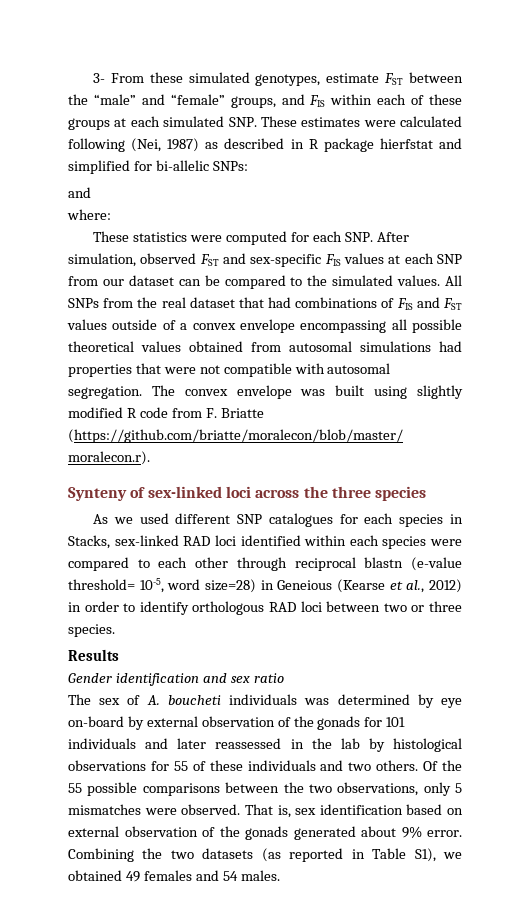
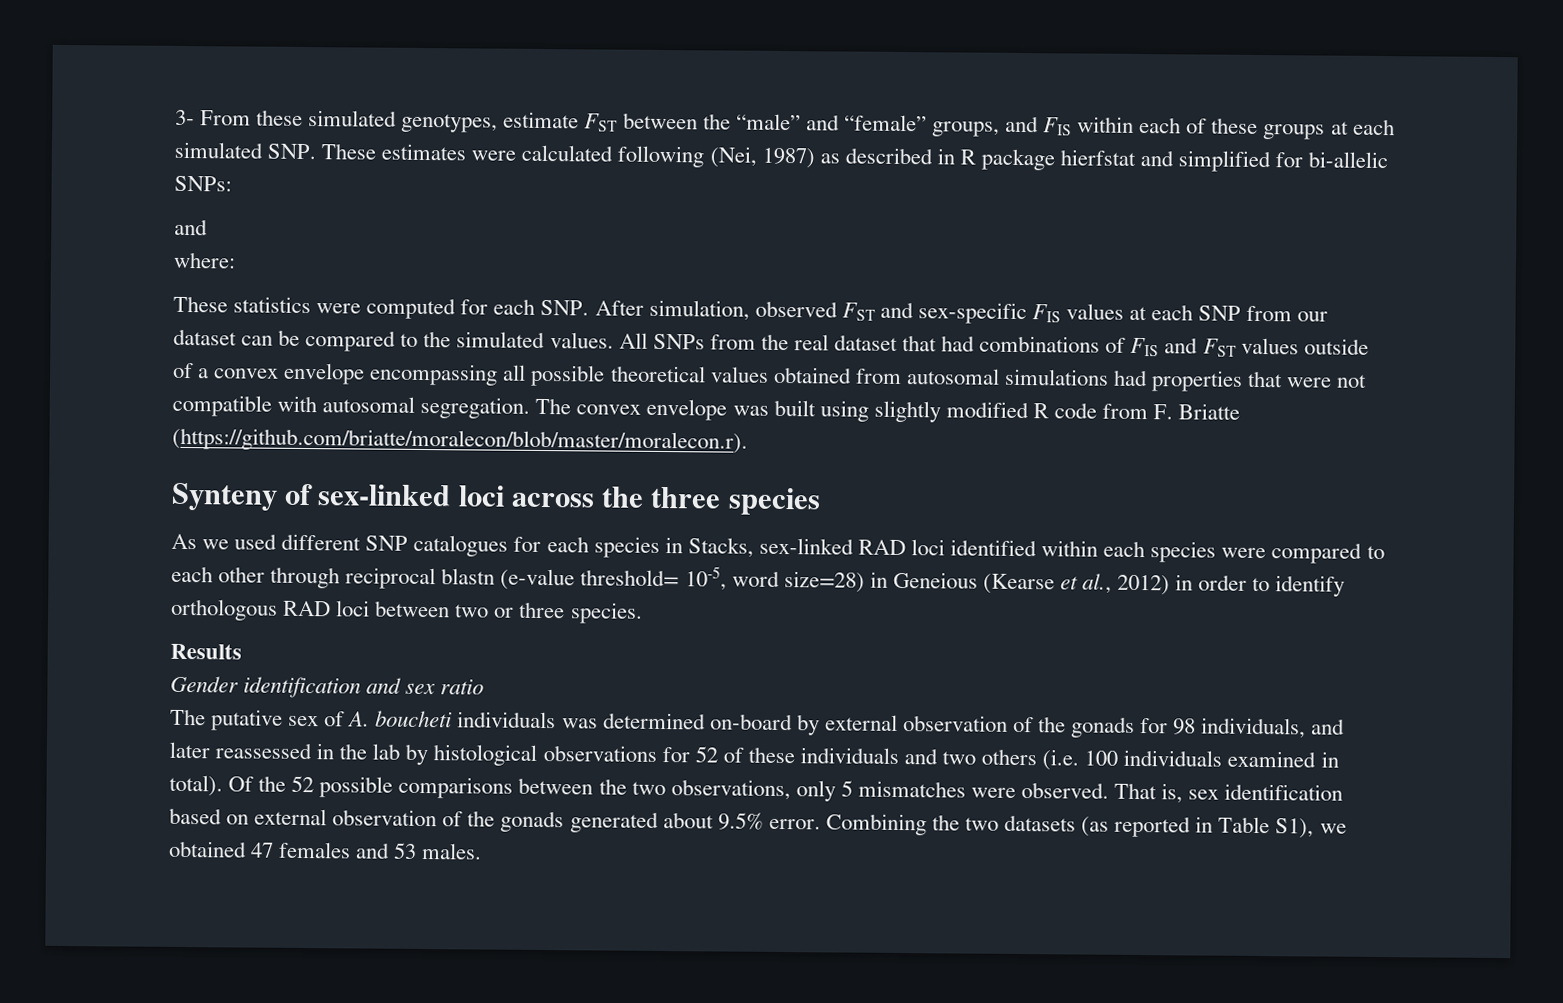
- The sex of A. boucheti individuals was determined by eye on-board by external observation of the gonads for 101 individuals and later reassessed in the lab by histological observations for 55 of these individuals and two others.
+ The putative sex of A. boucheti individuals was determined on-board by external observation of the gonads for 98 individuals, and later reassessed in the lab by histological observations for 52 of these individuals and two others (i.e. 100 individuals examined in total).
- Of the 55 possible comparisons between the two observations, only 5 mismatches were observed.
+ Of the 52 possible comparisons between the two observations, only 5 mismatches were observed.
- That is, sex identification based on external observation of the gonads generated about 9% error.
+ That is, sex identification based on external observation of the gonads generated about 9.5% error.
- Combining the two datasets (as reported in Table S1), we obtained 49 females and 54 males.
+ Combining the two datasets (as reported in Table S1), we obtained 47 females and 53 males.

